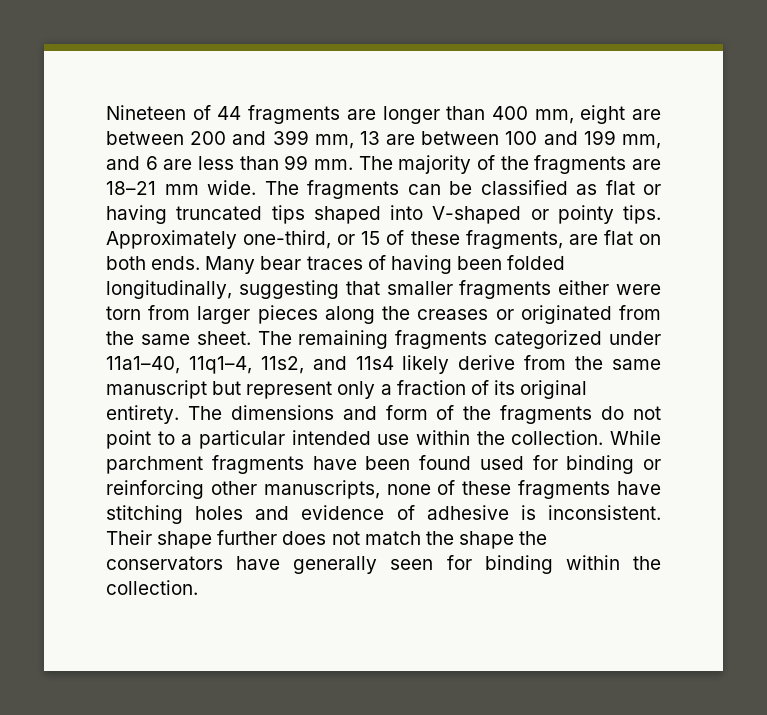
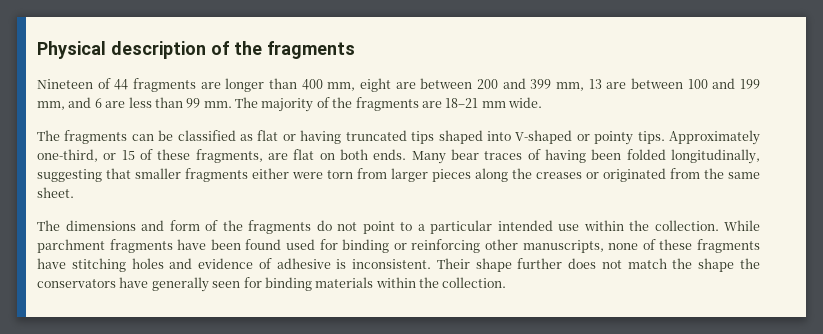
+ Physical description of the fragments
- The majority of the fragments are 18–21 mm wide. The fragments can be classified as flat or having truncated tips shaped into V-shaped or pointy tips.
+ The majority of the fragments are 18–21 mm wide.
+ The fragments can be classified as flat or having truncated tips shaped into V-shaped or pointy tips.
- Many bear traces of having been folded longitudinally, suggesting that smaller fragments either were torn from larger pieces along the creases or originated from the same sheet. The remaining fragments categorized under 11a1–40, 11q1–4, 11s2, and 11s4 likely derive from the same manuscript but represent only a fraction of its original entirety. The dimensions and form of the fragments do not point to a particular intended use within the collection.
+ Many bear traces of having been folded longitudinally, suggesting that smaller fragments either were torn from larger pieces along the creases or originated from the same sheet.
+ The dimensions and form of the fragments do not point to a particular intended use within the collection.
- Their shape further does not match the shape the conservators have generally seen for binding within the collection.
+ Their shape further does not match the shape the conservators have generally seen for binding materials within the collection.

